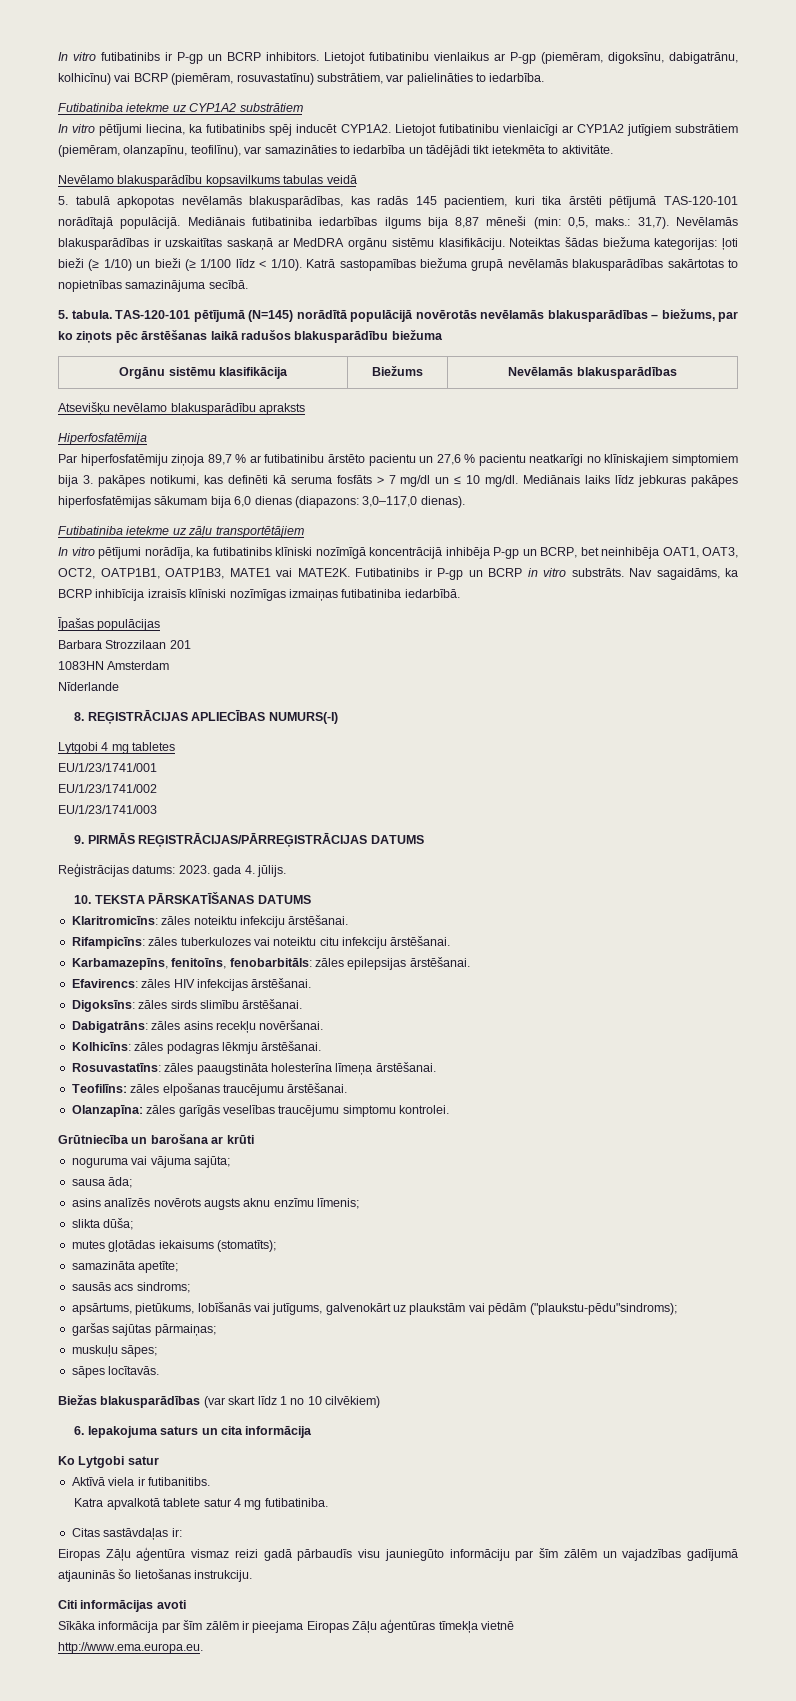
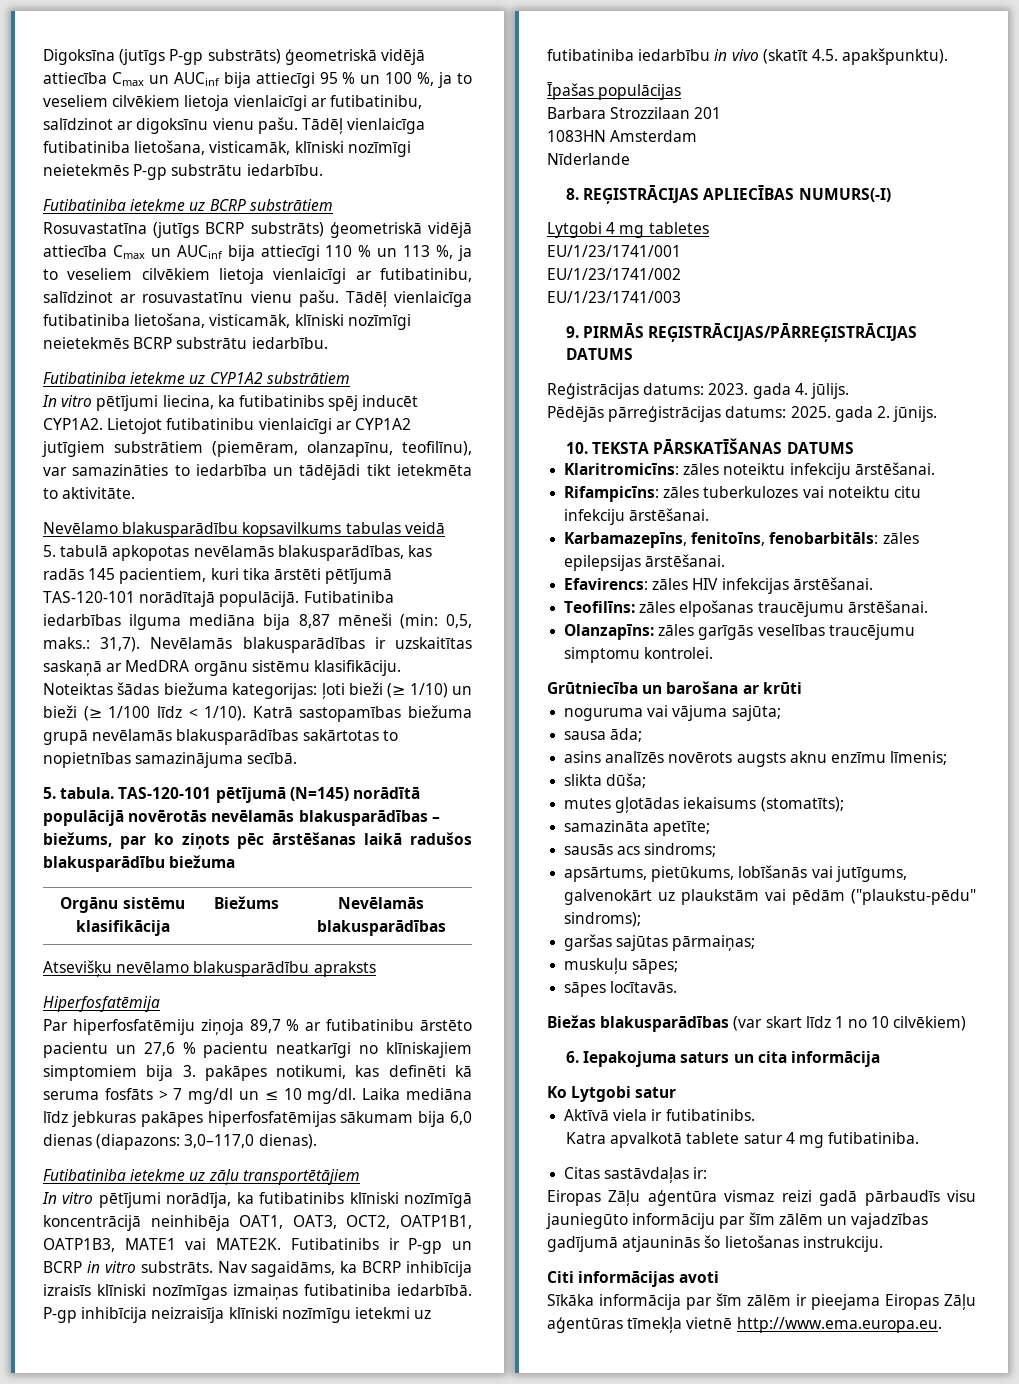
- In vitro futibatinibs ir P-gp un BCRP inhibitors. Lietojot futibatinibu vienlaikus ar P-gp (piemēram, digoksīnu, dabigatrānu, kolhicīnu) vai BCRP (piemēram, rosuvastatīnu) substrātiem, var palielināties to iedarbība.
+ Digoksīna (jutīgs P-gp substrāts) ģeometriskā vidējā attiecība Cmax un AUCinf bija attiecīgi 95 % un 100 %, ja to veseliem cilvēkiem lietoja vienlaicīgi ar futibatinibu, salīdzinot ar digoksīnu vienu pašu. Tādēļ vienlaicīga futibatiniba lietošana, visticamāk, klīniski nozīmīgi neietekmēs P-gp substrātu iedarbību.
+ Futibatiniba ietekme uz BCRP substrātiem
+ Rosuvastatīna (jutīgs BCRP substrāts) ģeometriskā vidējā attiecība Cmax un AUCinf bija attiecīgi 110 % un 113 %, ja to veseliem cilvēkiem lietoja vienlaicīgi ar futibatinibu, salīdzinot ar rosuvastatīnu vienu pašu. Tādēļ vienlaicīga futibatiniba lietošana, visticamāk, klīniski nozīmīgi neietekmēs BCRP substrātu iedarbību.
- Mediānais futibatiniba iedarbības ilgums bija 8,87 mēneši (min: 0,5, maks.: 31,7).
+ Futibatiniba iedarbības ilguma mediāna bija 8,87 mēneši (min: 0,5, maks.: 31,7).
- Mediānais laiks līdz jebkuras pakāpes hiperfosfatēmijas sākumam bija 6,0 dienas (diapazons: 3,0–117,0 dienas).
+ Laika mediāna līdz jebkuras pakāpes hiperfosfatēmijas sākumam bija 6,0 dienas (diapazons: 3,0–117,0 dienas).
- In vitro pētījumi norādīja, ka futibatinibs klīniski nozīmīgā koncentrācijā inhibēja P-gp un BCRP, bet neinhibēja OAT1, OAT3, OCT2, OATP1B1, OATP1B3, MATE1 vai MATE2K.
+ In vitro pētījumi norādīja, ka futibatinibs klīniski nozīmīgā koncentrācijā neinhibēja OAT1, OAT3, OCT2, OATP1B1, OATP1B3, MATE1 vai MATE2K.
+ P-gp inhibīcija neizraisīja klīniski nozīmīgu ietekmi uz futibatiniba iedarbību in vivo (skatīt 4.5. apakšpunktu).
+ Pēdējās pārreģistrācijas datums: 2025. gada 2. jūnijs.
- Digoksīns: zāles sirds slimību ārstēšanai.
- Dabigatrāns: zāles asins recekļu novēršanai.
- Kolhicīns: zāles podagras lēkmju ārstēšanai.
- Rosuvastatīns: zāles paaugstināta holesterīna līmeņa ārstēšanai.
- Olanzapīna: zāles garīgās veselības traucējumu simptomu kontrolei.
+ Olanzapīns: zāles garīgās veselības traucējumu simptomu kontrolei.
- apsārtums, pietūkums, lobīšanās vai jutīgums, galvenokārt uz plaukstām vai pēdām ("plaukstu-pēdu"sindroms);
+ apsārtums, pietūkums, lobīšanās vai jutīgums, galvenokārt uz plaukstām vai pēdām ("plaukstu-pēdu" sindroms);
- Aktīvā viela ir futibanitibs.
+ Aktīvā viela ir futibatinibs.
- Sīkāka informācija par šīm zālēm ir pieejama Eiropas Zāļu aģentūras tīmekļa vietnē
- http://www.ema.europa.eu.
+ Sīkāka informācija par šīm zālēm ir pieejama Eiropas Zāļu aģentūras tīmekļa vietnē http://www.ema.europa.eu.

